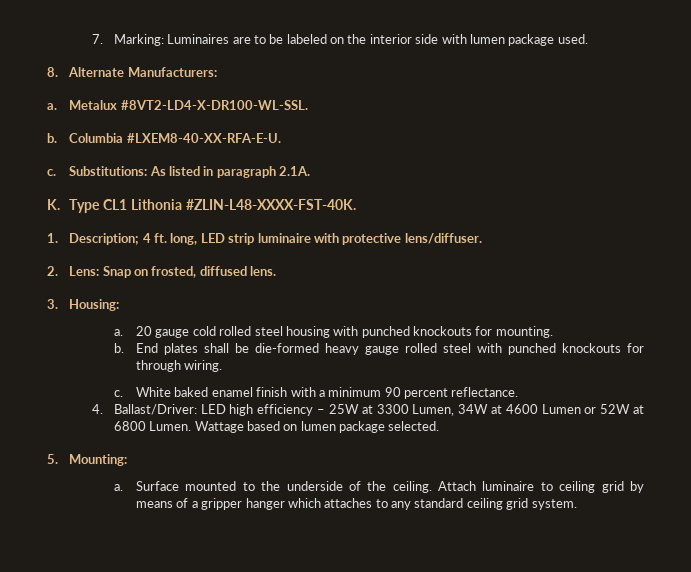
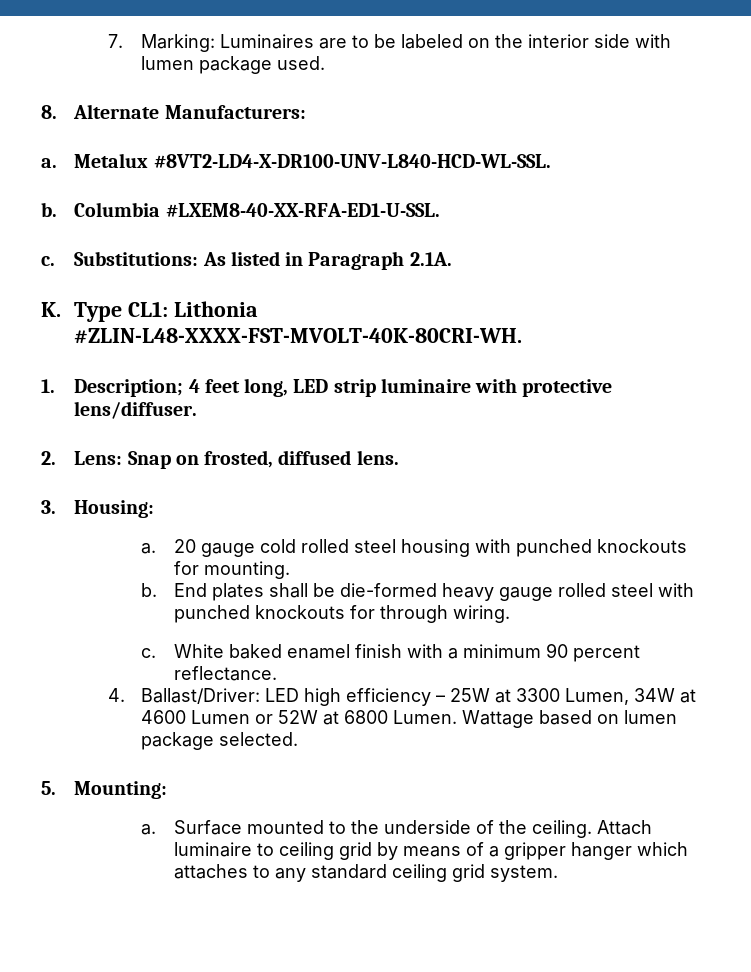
- Metalux #8VT2-LD4-X-DR100-WL-SSL.
+ Metalux #8VT2-LD4-X-DR100-UNV-L840-HCD-WL-SSL.
- Columbia #LXEM8-40-XX-RFA-E-U.
+ Columbia #LXEM8-40-XX-RFA-ED1-U-SSL.
- Substitutions: As listed in paragraph 2.1A.
+ Substitutions: As listed in Paragraph 2.1A.
- K. Type CL1 Lithonia #ZLIN-L48-XXXX-FST-40K.
+ K. Type CL1: Lithonia #ZLIN-L48-XXXX-FST-MVOLT-40K-80CRI-WH.
- 1. Description; 4 ft. long, LED strip luminaire with protective lens/diffuser.
+ 1. Description; 4 feet long, LED strip luminaire with protective lens/diffuser.

